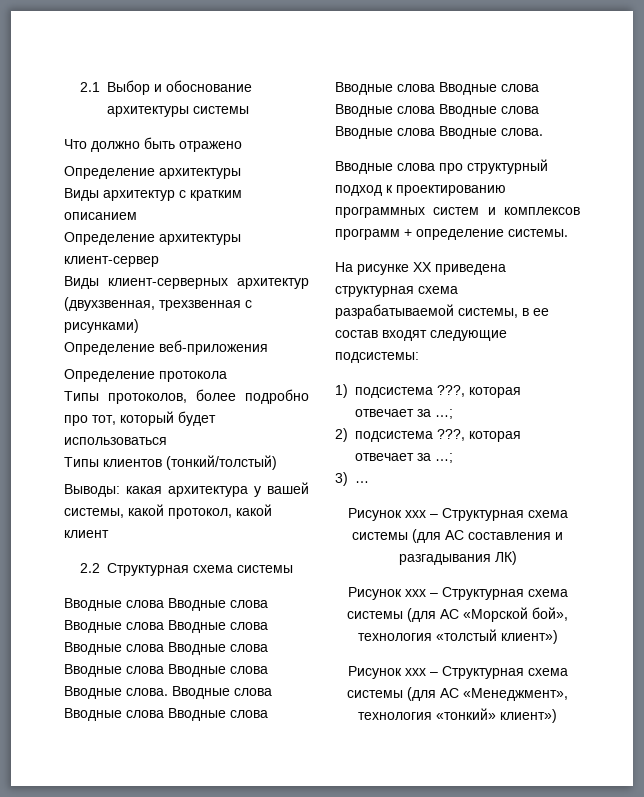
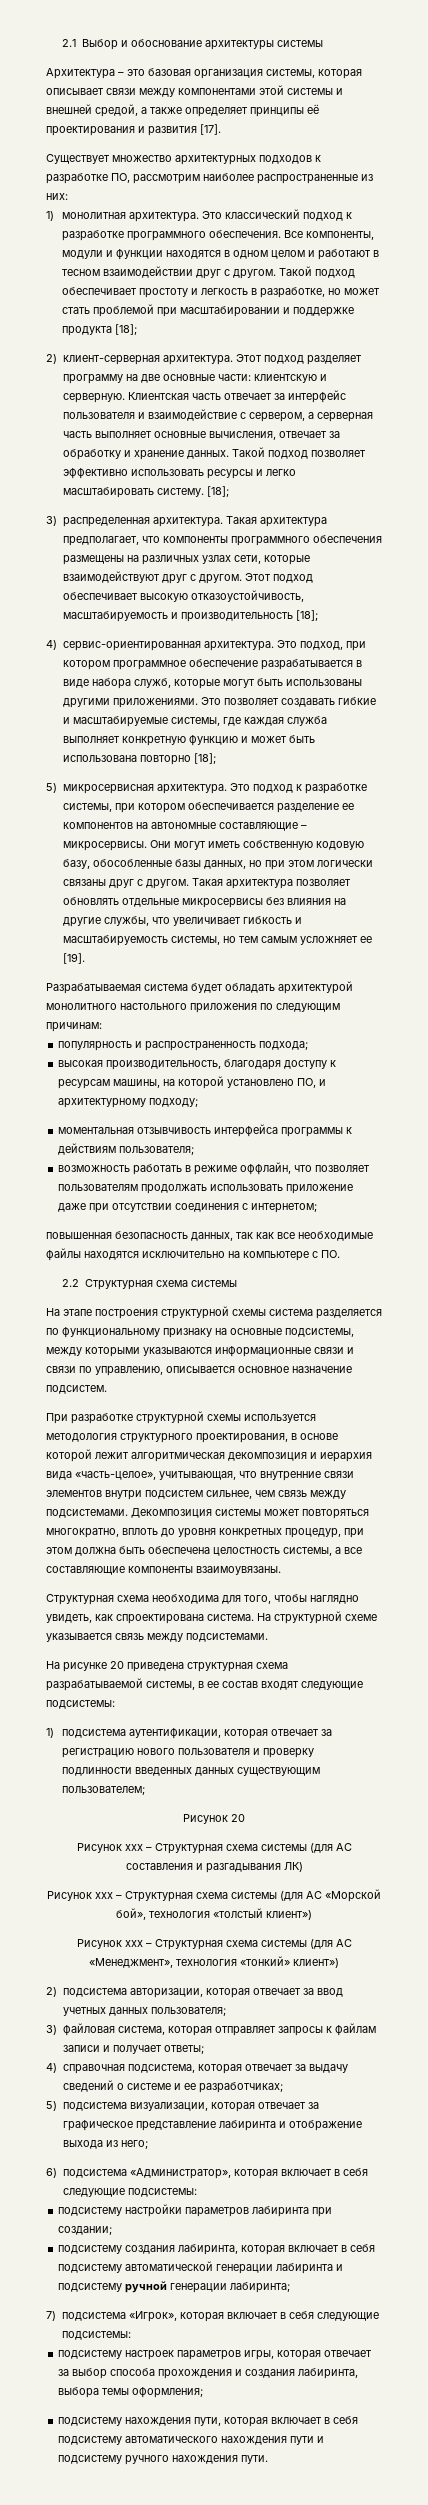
- Что должно быть отражено
- Определение архитектуры
- Виды архитектур с кратким описанием
- Определение архитектуры клиент-сервер
- Виды клиент-серверных архитектур (двухзвенная, трехзвенная с рисунками)
- Определение веб-приложения
- Определение протокола
- Типы протоколов, более подробно про тот, который будет использоваться
- Типы клиентов (тонкий/толстый)
- Выводы: какая архитектура у вашей системы, какой протокол, какой клиент
+ Архитектура – это базовая организация системы, которая описывает связи между компонентами этой системы и внешней средой, а также определяет принципы её проектирования и развития [17].
+ Существует множество архитектурных подходов к разработке ПО, рассмотрим наиболее распространенные из них:
+ 1) монолитная архитектура. Это классический подход к разработке программного обеспечения. Все компоненты, модули и функции находятся в одном целом и работают в тесном взаимодействии друг с другом. Такой подход обеспечивает простоту и легкость в разработке, но может стать проблемой при масштабировании и поддержке продукта [18];
+ 2) клиент-серверная архитектура. Этот подход разделяет программу на две основные части: клиентскую и серверную. Клиентская часть отвечает за интерфейс пользователя и взаимодействие с сервером, а серверная часть выполняет основные вычисления, отвечает за обработку и хранение данных. Такой подход позволяет эффективно использовать ресурсы и легко масштабировать систему. [18];
+ 3) распределенная архитектура. Такая архитектура предполагает, что компоненты программного обеспечения размещены на различных узлах сети, которые взаимодействуют друг с другом. Этот подход обеспечивает высокую отказоустойчивость, масштабируемость и производительность [18];
+ 4) сервис-ориентированная архитектура. Это подход, при котором программное обеспечение разрабатывается в виде набора служб, которые могут быть использованы другими приложениями. Это позволяет создавать гибкие и масштабируемые системы, где каждая служба выполняет конкретную функцию и может быть использована повторно [18];
+ 5) микросервисная архитектура. Это подход к разработке системы, при котором обеспечивается разделение ее компонентов на автономные составляющие – микросервисы. Они могут иметь собственную кодовую базу, обособленные базы данных, но при этом логически связаны друг с другом. Такая архитектура позволяет обновлять отдельные микросервисы без влияния на другие службы, что увеличивает гибкость и масштабируемость системы, но тем самым усложняет ее [19].
+ Разрабатываемая система будет обладать архитектурой монолитного настольного приложения по следующим причинам:
+ популярность и распространенность подхода;
+ высокая производительность, благодаря доступу к ресурсам машины, на которой установлено ПО, и архитектурному подходу;
+ моментальная отзывчивость интерфейса программы к действиям пользователя;
+ возможность работать в режиме оффлайн, что позволяет пользователям продолжать использовать приложение даже при отсутствии соединения с интернетом;
+ повышенная безопасность данных, так как все необходимые файлы находятся исключительно на компьютере с ПО.
  2.2 Структурная схема системы
- Вводные слова Вводные слова Вводные слова Вводные слова Вводные слова Вводные слова Вводные слова Вводные слова Вводные слова. Вводные слова Вводные слова Вводные слова Вводные слова Вводные слова Вводные слова Вводные слова Вводные слова Вводные слова.
- Вводные слова про структурный подход к проектированию программных систем и комплексов программ + определение системы.
+ На этапе построения структурной схемы система разделяется по функциональному признаку на основные подсистемы, между которыми указываются информационные связи и связи по управлению, описывается основное назначение подсистем.
+ При разработке структурной схемы используется методология структурного проектирования, в основе которой лежит алгоритмическая декомпозиция и иерархия вида «часть-целое», учитывающая, что внутренние связи элементов внутри подсистем сильнее, чем связь между подсистемами. Декомпозиция системы может повторяться многократно, вплоть до уровня конкретных процедур, при этом должна быть обеспечена целостность системы, а все составляющие компоненты взаимоувязаны.
+ Структурная схема необходима для того, чтобы наглядно увидеть, как спроектирована система. На структурной схеме указывается связь между подсистемами.
- На рисунке ХХ приведена структурная схема разрабатываемой системы, в ее состав входят следующие подсистемы:
+ На рисунке 20 приведена структурная схема разрабатываемой системы, в ее состав входят следующие подсистемы:
- 1) подсистема ???, которая отвечает за …;
- 2) подсистема ???, которая отвечает за …;
- 3) …
+ 1) подсистема аутентификации, которая отвечает за регистрацию нового пользователя и проверку подлинности введенных данных существующим пользователем;
+ Рисунок 20
+ 2) подсистема авторизации, которая отвечает за ввод учетных данных пользователя;
+ 3) файловая система, которая отправляет запросы к файлам записи и получает ответы;
+ 4) справочная подсистема, которая отвечает за выдачу сведений о системе и ее разработчиках;
+ 5) подсистема визуализации, которая отвечает за графическое представление лабиринта и отображение выхода из него;
+ 6) подсистема «Администратор», которая включает в себя следующие подсистемы:
+ подсистему настройки параметров лабиринта при создании;
+ подсистему создания лабиринта, которая включает в себя подсистему автоматической генерации лабиринта и подсистему ручной генерации лабиринта;
+ 7) подсистема «Игрок», которая включает в себя следующие подсистемы:
+ подсистему настроек параметров игры, которая отвечает за выбор способа прохождения и создания лабиринта, выбора темы оформления;
+ подсистему нахождения пути, которая включает в себя подсистему автоматического нахождения пути и подсистему ручного нахождения пути.

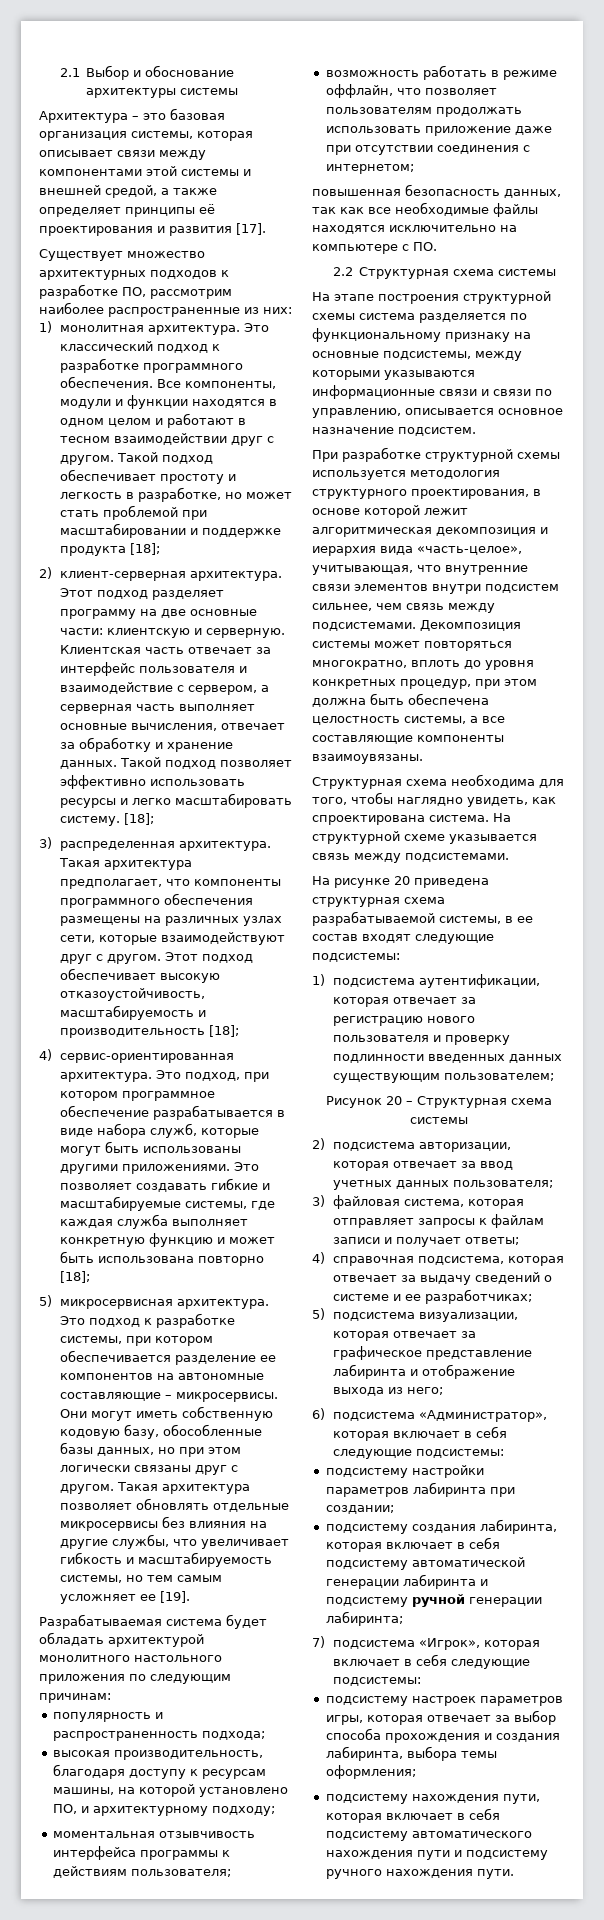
- Рисунок 20
- Рисунок ххх – Структурная схема системы (для АС составления и разгадывания ЛК)
- Рисунок ххх – Структурная схема системы (для АС «Морской бой», технология «толстый клиент»)
- Рисунок ххх – Структурная схема системы (для АС «Менеджмент», технология «тонкий» клиент»)
+ Рисунок 20 – Структурная схема системы

